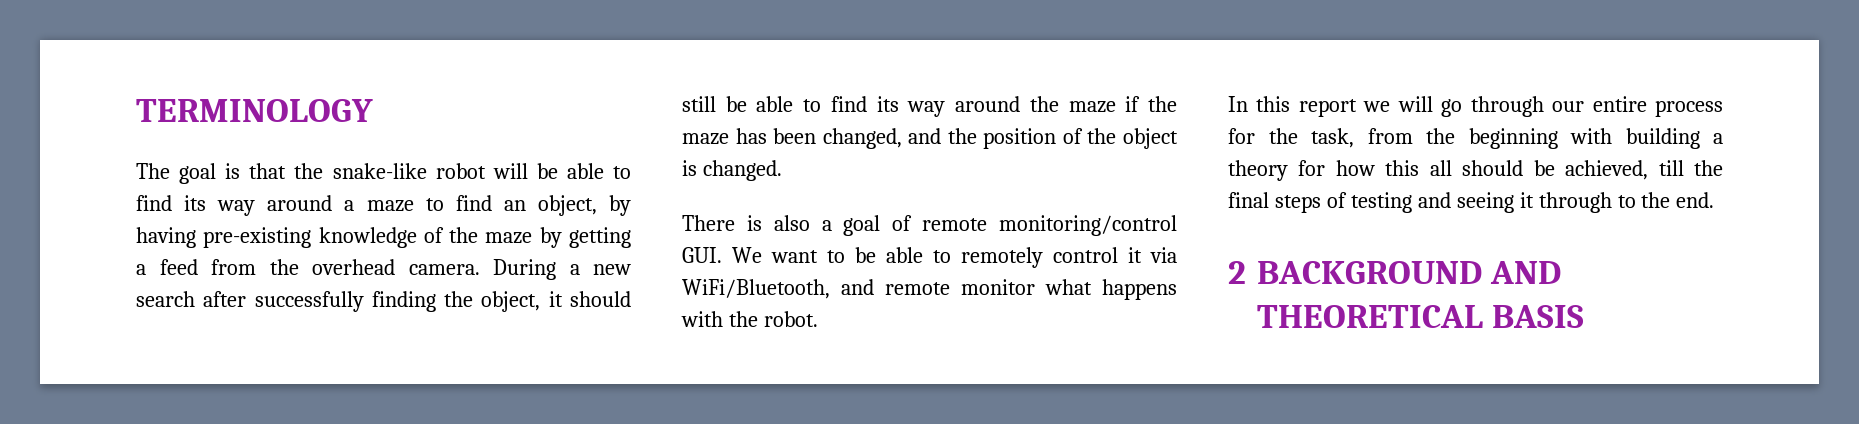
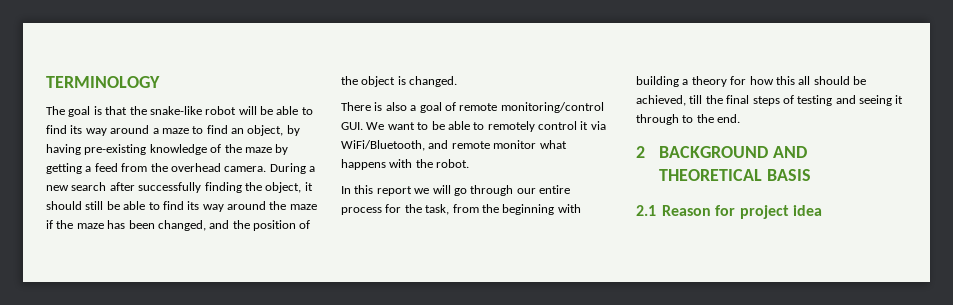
+ 2.1 Reason for project idea

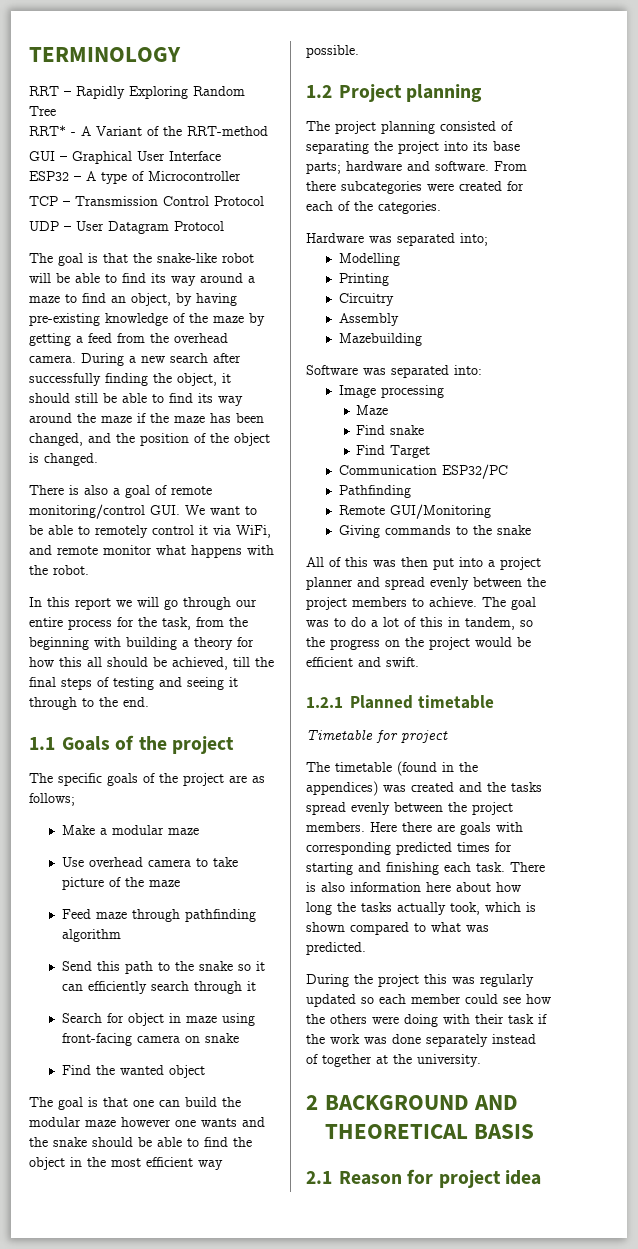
+ RRT – Rapidly Exploring Random Tree
+ RRT* - A Variant of the RRT-method
+ GUI – Graphical User Interface
+ ESP32 – A type of Microcontroller
+ TCP – Transmission Control Protocol
+ UDP – User Datagram Protocol
- There is also a goal of remote monitoring/control GUI. We want to be able to remotely control it via WiFi/Bluetooth, and remote monitor what happens with the robot.
+ There is also a goal of remote monitoring/control GUI. We want to be able to remotely control it via WiFi, and remote monitor what happens with the robot.
+ 1.1 Goals of the project
+ The specific goals of the project are as follows;
+ Make a modular maze
+ Use overhead camera to take picture of the maze
+ Feed maze through pathfinding algorithm
+ Send this path to the snake so it can efficiently search through it
+ Search for object in maze using front-facing camera on snake
+ Find the wanted object
+ The goal is that one can build the modular maze however one wants and the snake should be able to find the object in the most efficient way possible.
+ 1.2 Project planning
+ The project planning consisted of separating the project into its base parts; hardware and software. From there subcategories were created for each of the categories.
+ Hardware was separated into;
+ Modelling
+ Printing
+ Circuitry
+ Assembly
+ Mazebuilding
+ Software was separated into:
+ Image processing
+ Maze
+ Find snake
+ Find Target
+ Communication ESP32/PC
+ Pathfinding
+ Remote GUI/Monitoring
+ Giving commands to the snake
+ All of this was then put into a project planner and spread evenly between the project members to achieve. The goal was to do a lot of this in tandem, so the progress on the project would be efficient and swift.
+ 1.2.1 Planned timetable
+ Timetable for project
+ The timetable (found in the appendices) was created and the tasks spread evenly between the project members. Here there are goals with corresponding predicted times for starting and finishing each task. There is also information here about how long the tasks actually took, which is shown compared to what was predicted.
+ During the project this was regularly updated so each member could see how the others were doing with their task if the work was done separately instead of together at the university.

